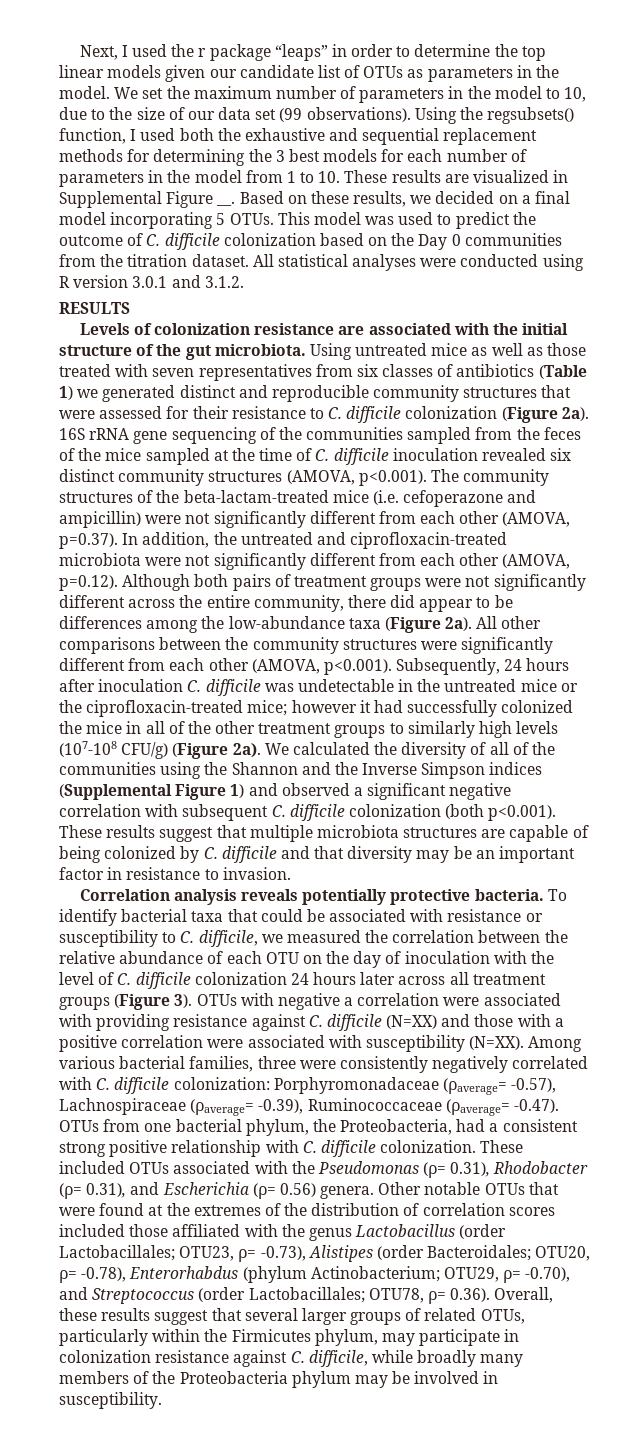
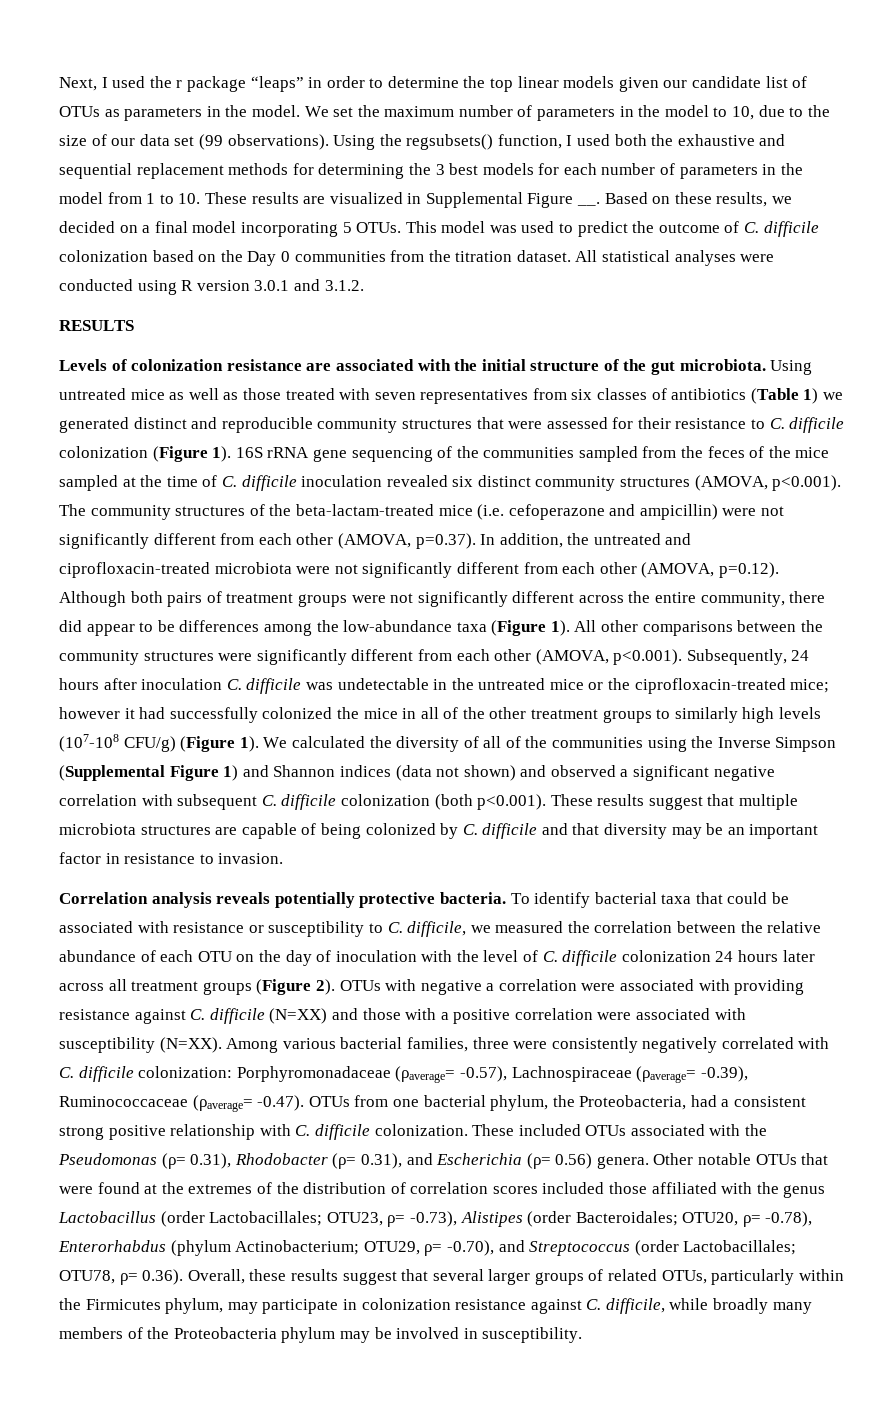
- Using untreated mice as well as those treated with seven representatives from six classes of antibiotics (Table 1) we generated distinct and reproducible community structures that were assessed for their resistance to C. difficile colonization (Figure 2a).
+ Using untreated mice as well as those treated with seven representatives from six classes of antibiotics (Table 1) we generated distinct and reproducible community structures that were assessed for their resistance to C. difficile colonization (Figure 1).
- 16S rRNA gene sequencing of the communities sampled from the feces of the mice sampled at the time of C. difficile inoculation revealed six distinct community structures (AMOVA, p<0.001). The community structures of the beta-lactam-treated mice (i.e. cefoperazone and ampicillin) were not significantly different from each other (AMOVA, p=0.37). In addition, the untreated and ciprofloxacin-treated microbiota were not significantly different from each other (AMOVA, p=0.12). Although both pairs of treatment groups were not significantly different across the entire community, there did appear to be differences among the low-abundance taxa (Figure 2a).
+ 16S rRNA gene sequencing of the communities sampled from the feces of the mice sampled at the time of C. difficile inoculation revealed six distinct community structures (AMOVA, p<0.001). The community structures of the beta-lactam-treated mice (i.e. cefoperazone and ampicillin) were not significantly different from each other (AMOVA, p=0.37). In addition, the untreated and ciprofloxacin-treated microbiota were not significantly different from each other (AMOVA, p=0.12). Although both pairs of treatment groups were not significantly different across the entire community, there did appear to be differences among the low-abundance taxa (Figure 1).
- All other comparisons between the community structures were significantly different from each other (AMOVA, p<0.001). Subsequently, 24 hours after inoculation C. difficile was undetectable in the untreated mice or the ciprofloxacin-treated mice; however it had successfully colonized the mice in all of the other treatment groups to similarly high levels (107-108 CFU/g) (Figure 2a).
+ All other comparisons between the community structures were significantly different from each other (AMOVA, p<0.001). Subsequently, 24 hours after inoculation C. difficile was undetectable in the untreated mice or the ciprofloxacin-treated mice; however it had successfully colonized the mice in all of the other treatment groups to similarly high levels (107-108 CFU/g) (Figure 1).
- We calculated the diversity of all of the communities using the Shannon and the Inverse Simpson indices (Supplemental Figure 1) and observed a significant negative correlation with subsequent C. difficile colonization (both p<0.001). These results suggest that multiple microbiota structures are capable of being colonized by C. difficile and that diversity may be an important factor in resistance to invasion.
+ We calculated the diversity of all of the communities using the Inverse Simpson (Supplemental Figure 1) and Shannon indices (data not shown) and observed a significant negative correlation with subsequent C. difficile colonization (both p<0.001). These results suggest that multiple microbiota structures are capable of being colonized by C. difficile and that diversity may be an important factor in resistance to invasion.
- To identify bacterial taxa that could be associated with resistance or susceptibility to C. difficile, we measured the correlation between the relative abundance of each OTU on the day of inoculation with the level of C. difficile colonization 24 hours later across all treatment groups (Figure 3).
+ To identify bacterial taxa that could be associated with resistance or susceptibility to C. difficile, we measured the correlation between the relative abundance of each OTU on the day of inoculation with the level of C. difficile colonization 24 hours later across all treatment groups (Figure 2).

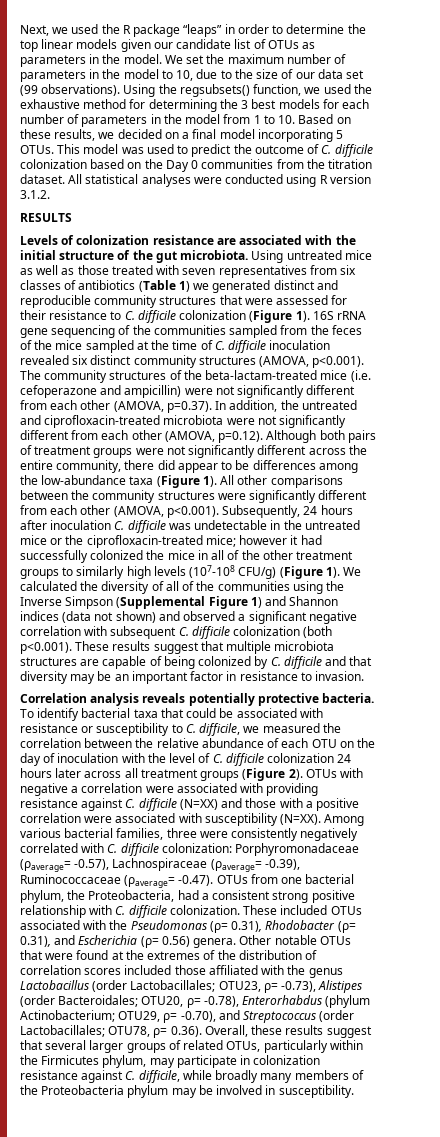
- Next, I used the r package “leaps” in order to determine the top linear models given our candidate list of OTUs as parameters in the model.
+ Next, we used the R package “leaps” in order to determine the top linear models given our candidate list of OTUs as parameters in the model.
- Using the regsubsets() function, I used both the exhaustive and sequential replacement methods for determining the 3 best models for each number of parameters in the model from 1 to 10. These results are visualized in Supplemental Figure __. Based on these results, we decided on a final model incorporating 5 OTUs.
+ Using the regsubsets() function, we used the exhaustive method for determining the 3 best models for each number of parameters in the model from 1 to 10. Based on these results, we decided on a final model incorporating 5 OTUs.
- All statistical analyses were conducted using R version 3.0.1 and 3.1.2.
+ All statistical analyses were conducted using R version 3.1.2.

